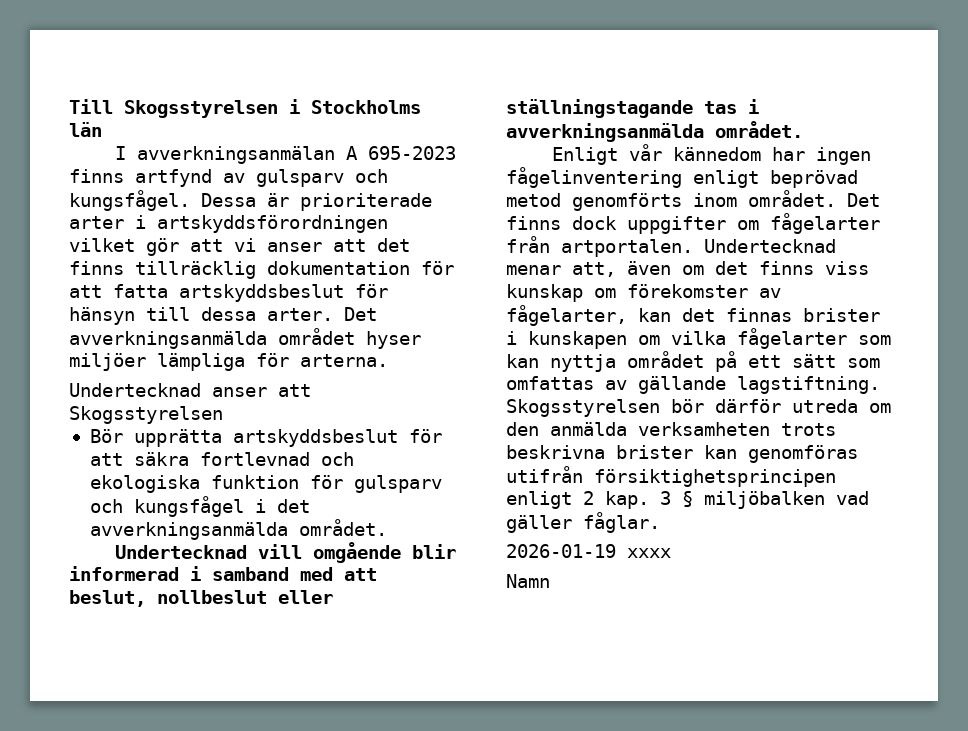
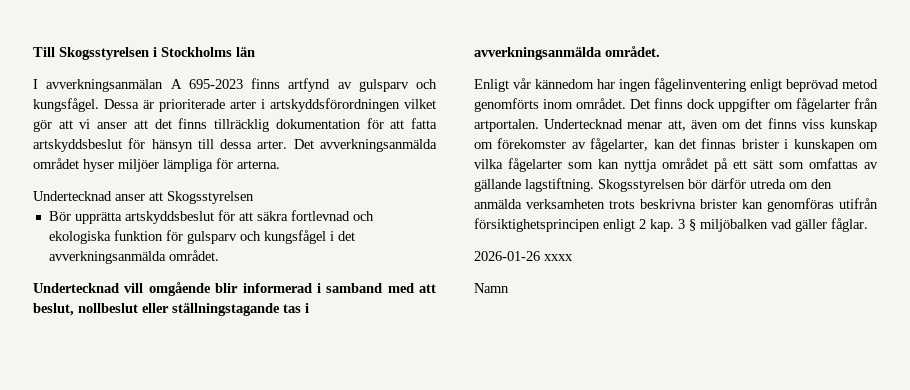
- 2026-01-19 xxxx
+ 2026-01-26 xxxx

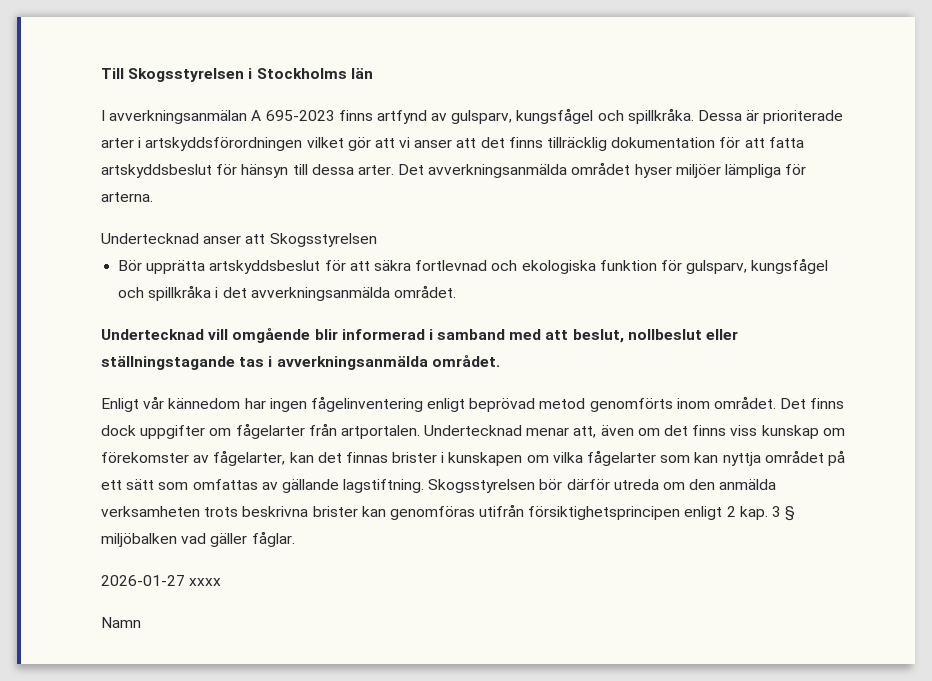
- I avverkningsanmälan A 695-2023 finns artfynd av gulsparv och kungsfågel.
+ I avverkningsanmälan A 695-2023 finns artfynd av gulsparv, kungsfågel och spillkråka.
- Bör upprätta artskyddsbeslut för att säkra fortlevnad och ekologiska funktion för gulsparv och kungsfågel i det avverkningsanmälda området.
+ Bör upprätta artskyddsbeslut för att säkra fortlevnad och ekologiska funktion för gulsparv, kungsfågel och spillkråka i det avverkningsanmälda området.
- 2026-01-26 xxxx
+ 2026-01-27 xxxx

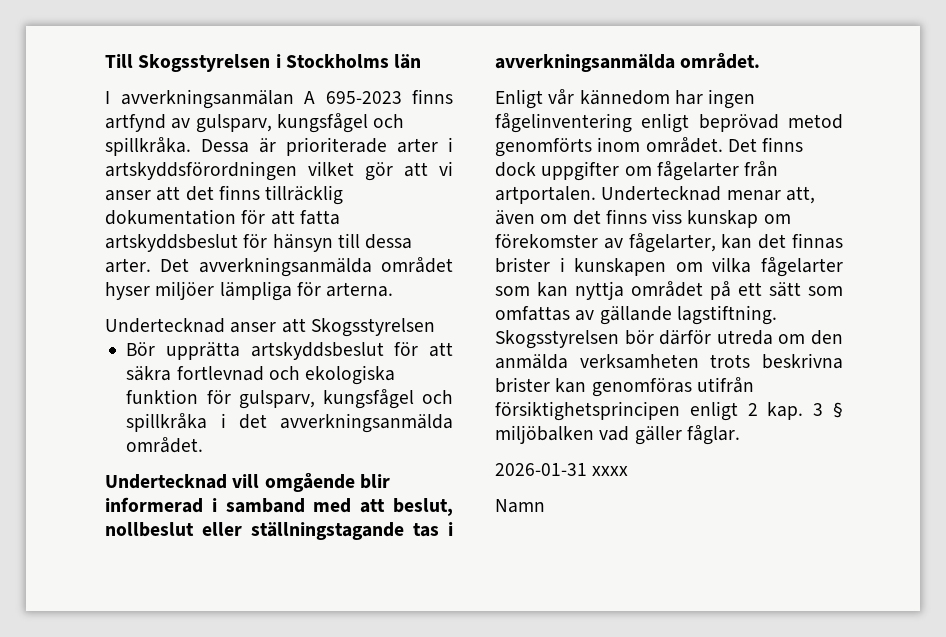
- 2026-01-27 xxxx
+ 2026-01-31 xxxx

